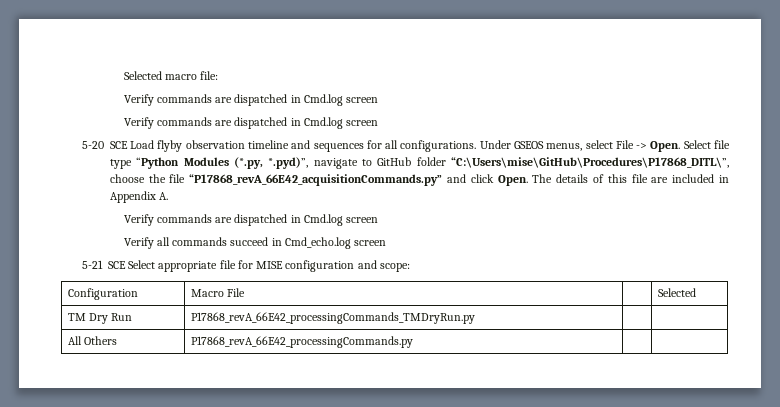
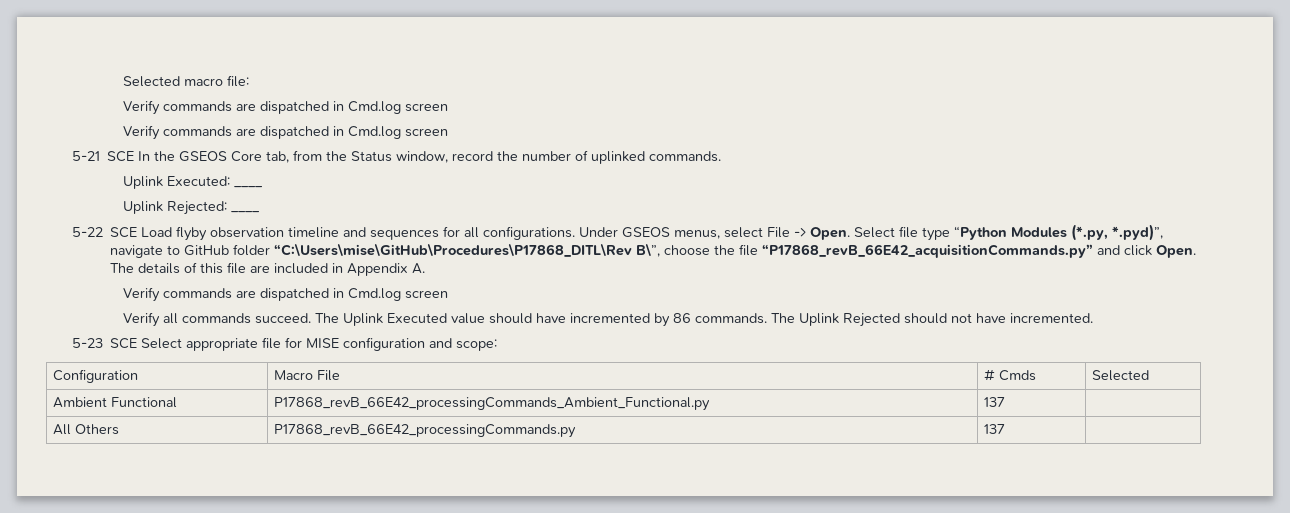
- 5-20 SCE Load flyby observation timeline and sequences for all configurations.
+ 5-21 SCE In the GSEOS Core tab, from the Status window, record the number of uplinked commands.
+ Uplink Executed: ____
+ Uplink Rejected: ____
+ 5-22 SCE Load flyby observation timeline and sequences for all configurations.
- Select file type “Python Modules (*.py, *.pyd)”, navigate to GitHub folder “C:\Users\mise\GitHub\Procedures\P17868_DITL\”, choose the file “P17868_revA_66E42_acquisitionCommands.py” and click Open.
+ Select file type “Python Modules (*.py, *.pyd)”, navigate to GitHub folder “C:\Users\mise\GitHub\Procedures\P17868_DITL\Rev B\”, choose the file “P17868_revB_66E42_acquisitionCommands.py” and click Open.
- Verify all commands succeed in Cmd_echo.log screen
- 5-21 SCE Select appropriate file for MISE configuration and scope:
+ Verify all commands succeed. The Uplink Executed value should have incremented by 86 commands. The Uplink Rejected should not have incremented.
+ 5-23 SCE Select appropriate file for MISE configuration and scope:
- Configuration | Macro File | | Selected
+ Configuration | Macro File | # Cmds | Selected
- TM Dry Run | P17868_revA_66E42_processingCommands_TMDryRun.py | |
+ Ambient Functional | P17868_revB_66E42_processingCommands_Ambient_Functional.py | 137 |
- All Others | P17868_revA_66E42_processingCommands.py | |
+ All Others | P17868_revB_66E42_processingCommands.py | 137 |

